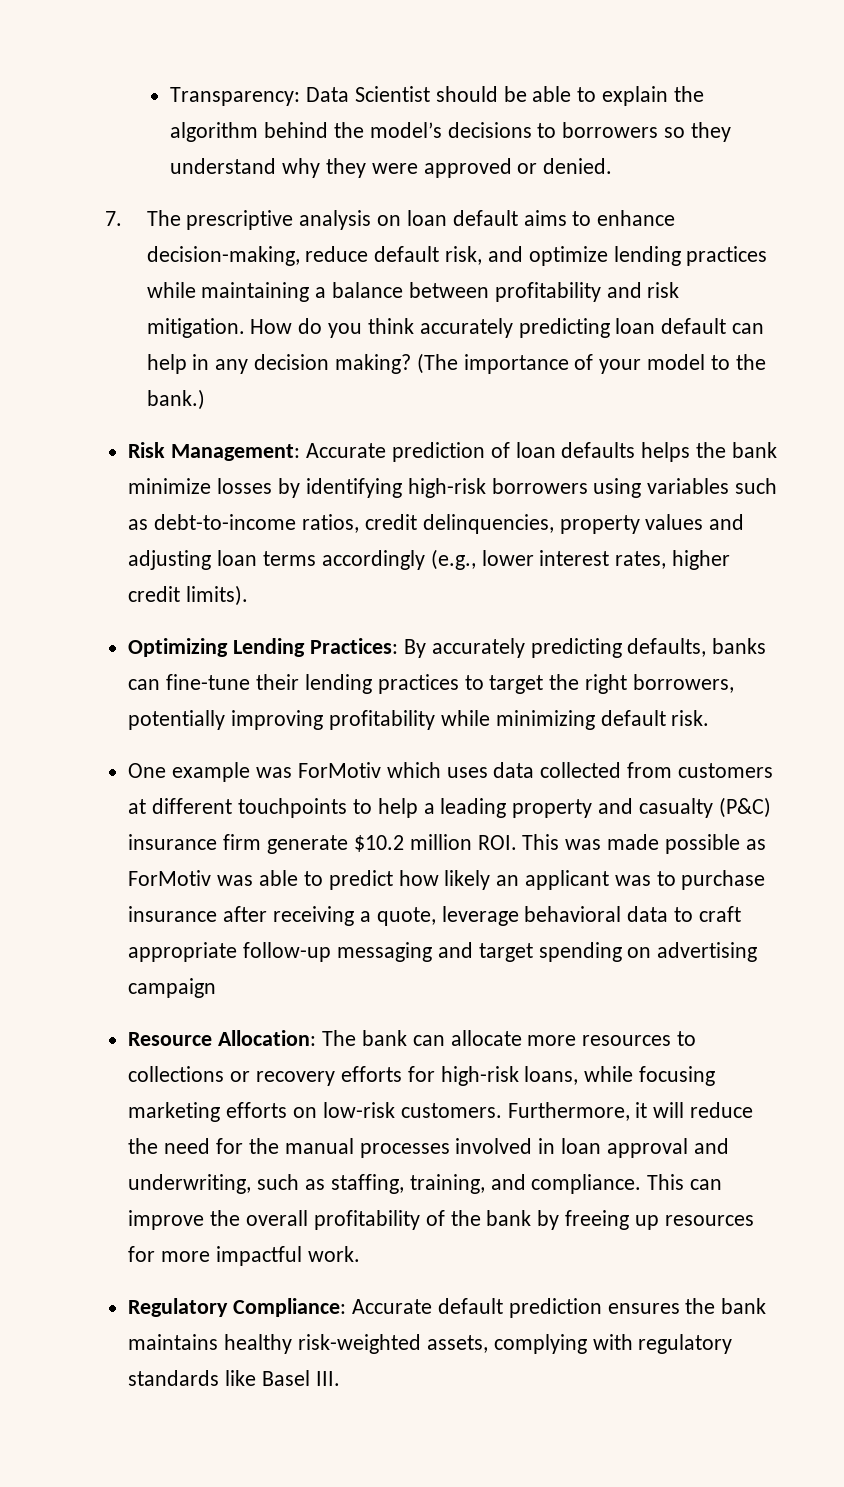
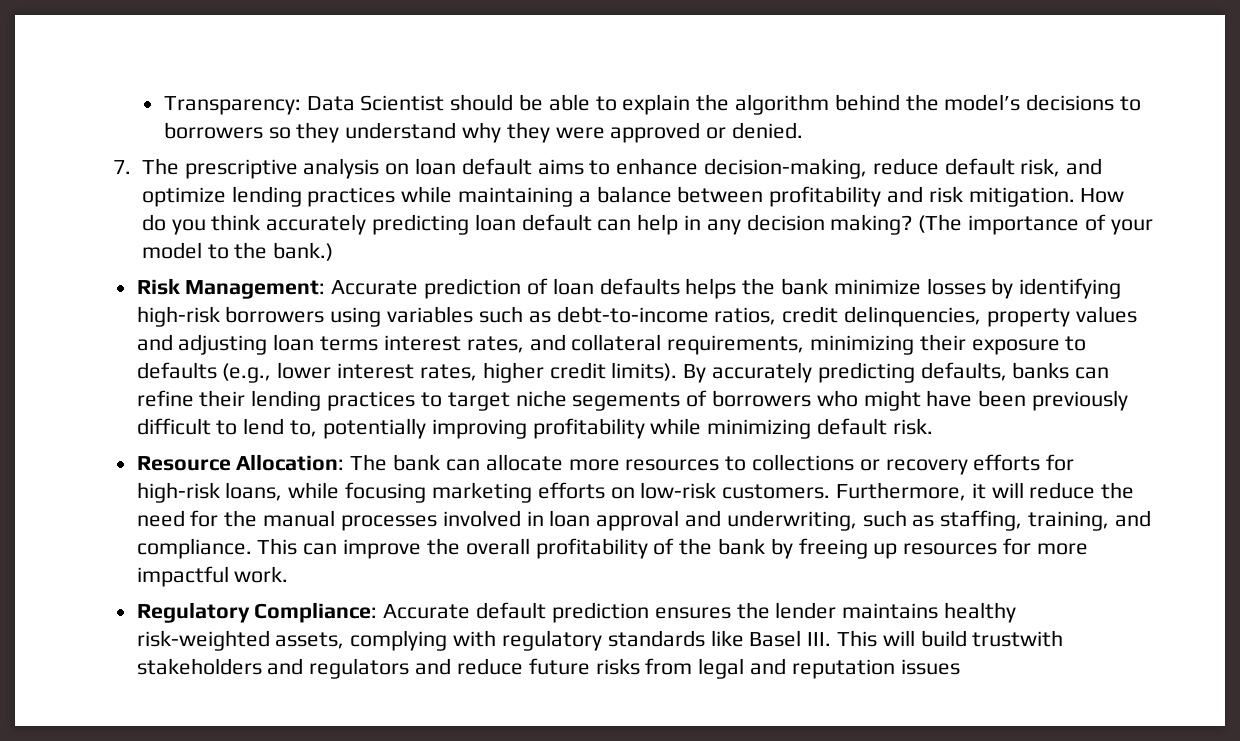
- Risk Management: Accurate prediction of loan defaults helps the bank minimize losses by identifying high-risk borrowers using variables such as debt-to-income ratios, credit delinquencies, property values and adjusting loan terms accordingly (e.g., lower interest rates, higher credit limits).
- Optimizing Lending Practices: By accurately predicting defaults, banks can fine-tune their lending practices to target the right borrowers, potentially improving profitability while minimizing default risk.
+ Risk Management: Accurate prediction of loan defaults helps the bank minimize losses by identifying high-risk borrowers using variables such as debt-to-income ratios, credit delinquencies, property values and adjusting loan terms interest rates, and collateral requirements, minimizing their exposure to defaults (e.g., lower interest rates, higher credit limits). By accurately predicting defaults, banks can refine their lending practices to target niche segements of borrowers who might have been previously difficult to lend to, potentially improving profitability while minimizing default risk.
- One example was ForMotiv which uses data collected from customers at different touchpoints to help a leading property and casualty (P&C) insurance firm generate $10.2 million ROI. This was made possible as ForMotiv was able to predict how likely an applicant was to purchase insurance after receiving a quote, leverage behavioral data to craft appropriate follow-up messaging and target spending on advertising campaign
- Regulatory Compliance: Accurate default prediction ensures the bank maintains healthy risk-weighted assets, complying with regulatory standards like Basel III.
+ Regulatory Compliance: Accurate default prediction ensures the lender maintains healthy risk-weighted assets, complying with regulatory standards like Basel III. This will build trustwith stakeholders and regulators and reduce future risks from legal and reputation issues

